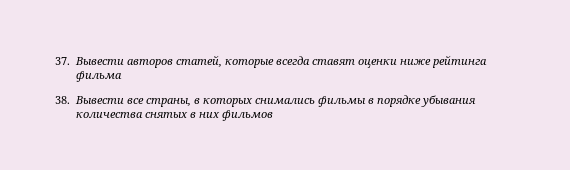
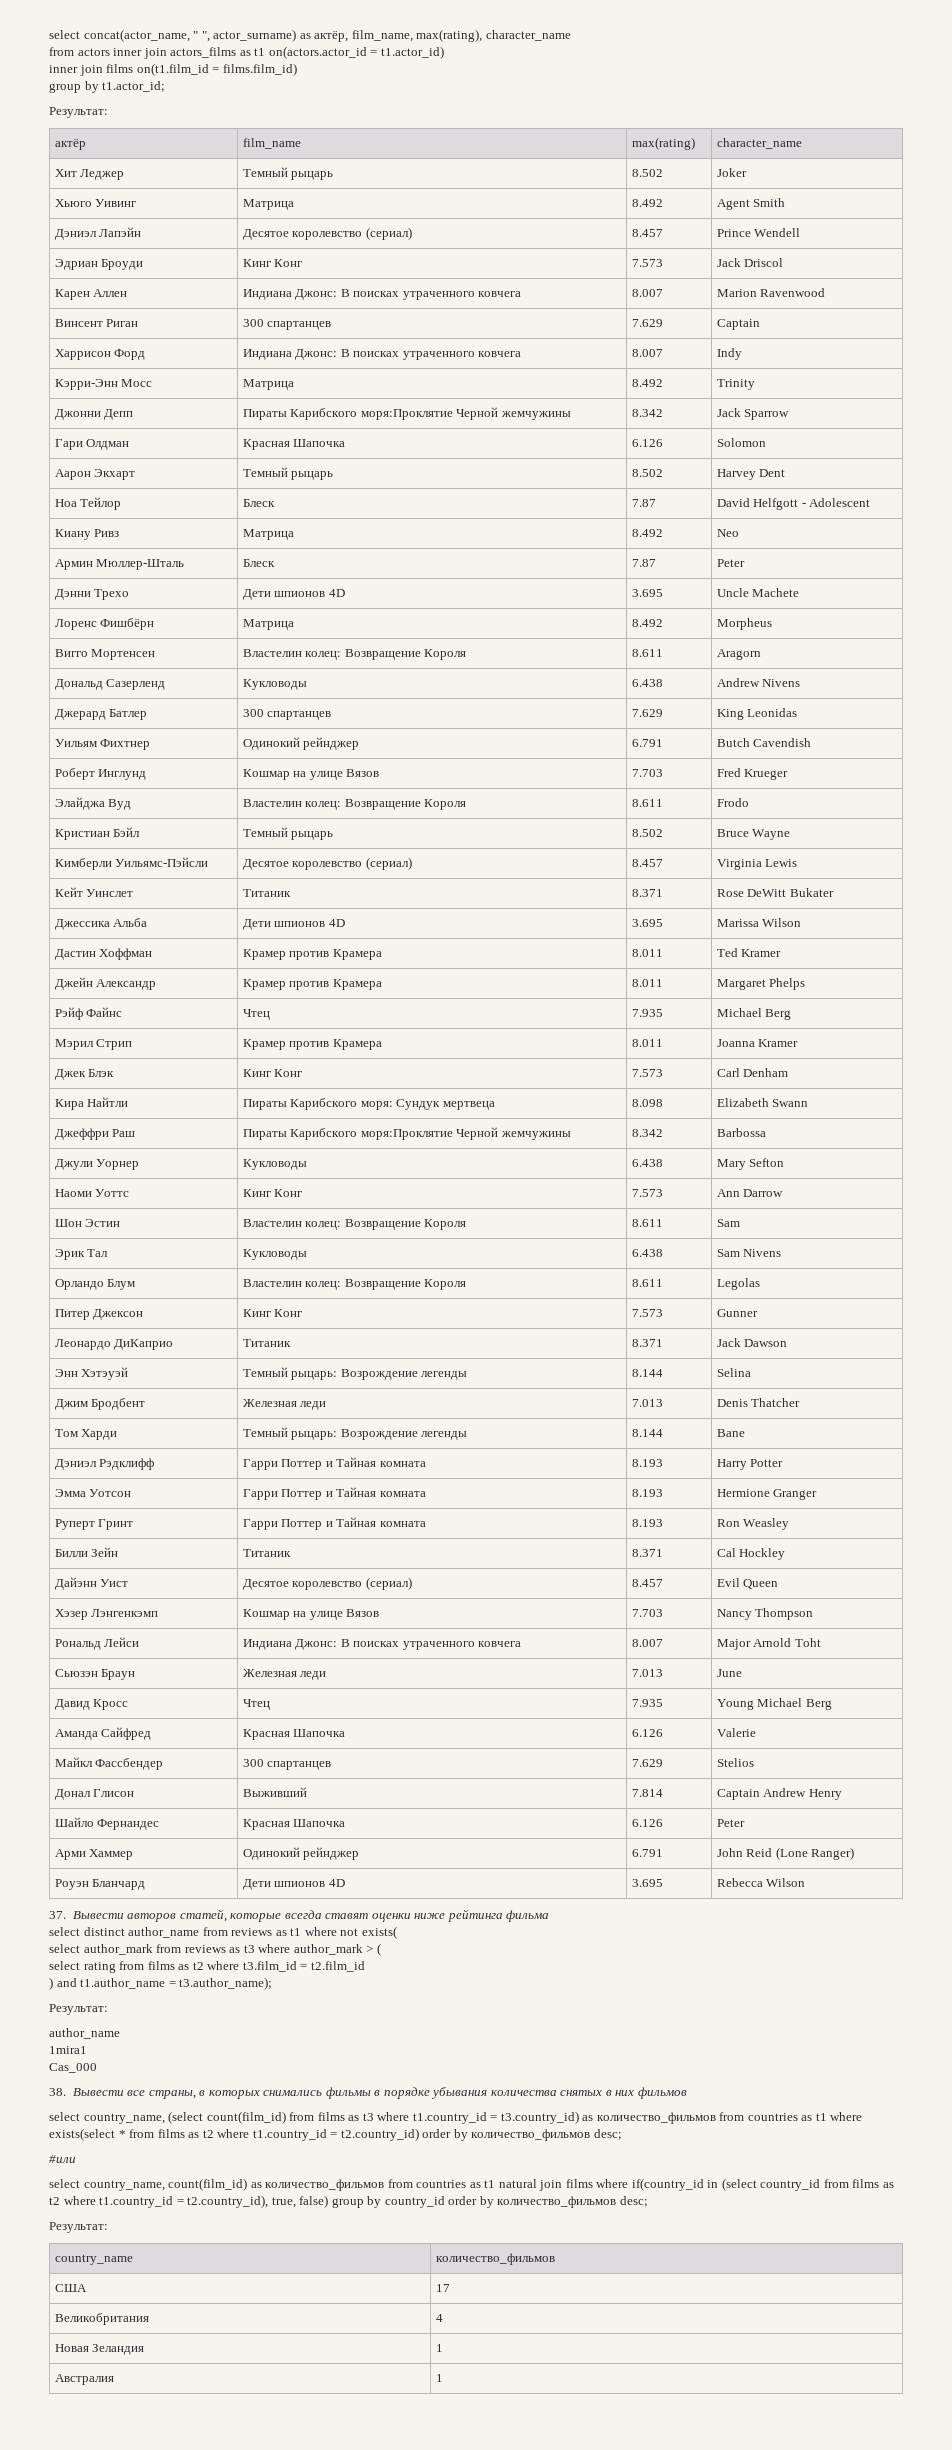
+ select concat(actor_name, " ", actor_surname) as актёр, film_name, max(rating), character_name
+ from actors inner join actors_films as t1 on(actors.actor_id = t1.actor_id)
+ inner join films on(t1.film_id = films.film_id)
+ group by t1.actor_id;
+ Результат:
+ актёр | film_name | max(rating) | character_name
+ Хит Леджер | Темный рыцарь | 8.502 | Joker
+ Хьюго Уивинг | Матрица | 8.492 | Agent Smith
+ Дэниэл Лапэйн | Десятое королевство (сериал) | 8.457 | Prince Wendell
+ Эдриан Броуди | Кинг Конг | 7.573 | Jack Driscol
+ Карен Аллен | Индиана Джонс: В поисках утраченного ковчега | 8.007 | Marion Ravenwood
+ Винсент Риган | 300 спартанцев | 7.629 | Captain
+ Харрисон Форд | Индиана Джонс: В поисках утраченного ковчега | 8.007 | Indy
+ Кэрри-Энн Мосс | Матрица | 8.492 | Trinity
+ Джонни Депп | Пираты Карибского моря:Проклятие Черной жемчужины | 8.342 | Jack Sparrow
+ Гари Олдман | Красная Шапочка | 6.126 | Solomon
+ Аарон Экхарт | Темный рыцарь | 8.502 | Harvey Dent
+ Ноа Тейлор | Блеск | 7.87 | David Helfgott - Adolescent
+ Киану Ривз | Матрица | 8.492 | Neo
+ Армин Мюллер-Шталь | Блеск | 7.87 | Peter
+ Дэнни Трехо | Дети шпионов 4D | 3.695 | Uncle Machete
+ Лоренс Фишбёрн | Матрица | 8.492 | Morpheus
+ Вигго Мортенсен | Властелин колец: Возвращение Короля | 8.611 | Aragorn
+ Дональд Сазерленд | Кукловоды | 6.438 | Andrew Nivens
+ Джерард Батлер | 300 спартанцев | 7.629 | King Leonidas
+ Уильям Фихтнер | Одинокий рейнджер | 6.791 | Butch Cavendish
+ Роберт Инглунд | Кошмар на улице Вязов | 7.703 | Fred Krueger
+ Элайджа Вуд | Властелин колец: Возвращение Короля | 8.611 | Frodo
+ Кристиан Бэйл | Темный рыцарь | 8.502 | Bruce Wayne
+ Кимберли Уильямс-Пэйсли | Десятое королевство (сериал) | 8.457 | Virginia Lewis
+ Кейт Уинслет | Титаник | 8.371 | Rose DeWitt Bukater
+ Джессика Альба | Дети шпионов 4D | 3.695 | Marissa Wilson
+ Дастин Хоффман | Крамер против Крамера | 8.011 | Ted Kramer
+ Джейн Александр | Крамер против Крамера | 8.011 | Margaret Phelps
+ Рэйф Файнс | Чтец | 7.935 | Michael Berg
+ Мэрил Стрип | Крамер против Крамера | 8.011 | Joanna Kramer
+ Джек Блэк | Кинг Конг | 7.573 | Carl Denham
+ Кира Найтли | Пираты Карибского моря: Сундук мертвеца | 8.098 | Elizabeth Swann
+ Джеффри Раш | Пираты Карибского моря:Проклятие Черной жемчужины | 8.342 | Barbossa
+ Джули Уорнер | Кукловоды | 6.438 | Mary Sefton
+ Наоми Уоттс | Кинг Конг | 7.573 | Ann Darrow
+ Шон Эстин | Властелин колец: Возвращение Короля | 8.611 | Sam
+ Эрик Тал | Кукловоды | 6.438 | Sam Nivens
+ Орландо Блум | Властелин колец: Возвращение Короля | 8.611 | Legolas
+ Питер Джексон | Кинг Конг | 7.573 | Gunner
+ Леонардо ДиКаприо | Титаник | 8.371 | Jack Dawson
+ Энн Хэтэуэй | Темный рыцарь: Возрождение легенды | 8.144 | Selina
+ Джим Бродбент | Железная леди | 7.013 | Denis Thatcher
+ Том Харди | Темный рыцарь: Возрождение легенды | 8.144 | Bane
+ Дэниэл Рэдклифф | Гарри Поттер и Тайная комната | 8.193 | Harry Potter
+ Эмма Уотсон | Гарри Поттер и Тайная комната | 8.193 | Hermione Granger
+ Руперт Гринт | Гарри Поттер и Тайная комната | 8.193 | Ron Weasley
+ Билли Зейн | Титаник | 8.371 | Cal Hockley
+ Дайэнн Уист | Десятое королевство (сериал) | 8.457 | Evil Queen
+ Хэзер Лэнгенкэмп | Кошмар на улице Вязов | 7.703 | Nancy Thompson
+ Рональд Лейси | Индиана Джонс: В поисках утраченного ковчега | 8.007 | Major Arnold Toht
+ Сьюзэн Браун | Железная леди | 7.013 | June
+ Давид Кросс | Чтец | 7.935 | Young Michael Berg
+ Аманда Сайфред | Красная Шапочка | 6.126 | Valerie
+ Майкл Фассбендер | 300 спартанцев | 7.629 | Stelios
+ Донал Глисон | Выживший | 7.814 | Captain Andrew Henry
+ Шайло Фернандес | Красная Шапочка | 6.126 | Peter
+ Арми Хаммер | Одинокий рейнджер | 6.791 | John Reid (Lone Ranger)
+ Роуэн Бланчард | Дети шпионов 4D | 3.695 | Rebecca Wilson
+ select distinct author_name from reviews as t1 where not exists(
+ select author_mark from reviews as t3 where author_mark > (
+ select rating from films as t2 where t3.film_id = t2.film_id
+ ) and t1.author_name = t3.author_name);
+ Результат:
+ author_name
+ 1mira1
+ Cas_000
+ select country_name, (select count(film_id) from films as t3 where t1.country_id = t3.country_id) as количество_фильмов from countries as t1 where exists(select * from films as t2 where t1.country_id = t2.country_id) order by количество_фильмов desc;
+ #или
+ select country_name, count(film_id) as количество_фильмов from countries as t1 natural join films where if(country_id in (select country_id from films as t2 where t1.country_id = t2.country_id), true, false) group by country_id order by количество_фильмов desc;
+ Результат:
+ country_name | количество_фильмов
+ США | 17
+ Великобритания | 4
+ Новая Зеландия | 1
+ Австралия | 1

